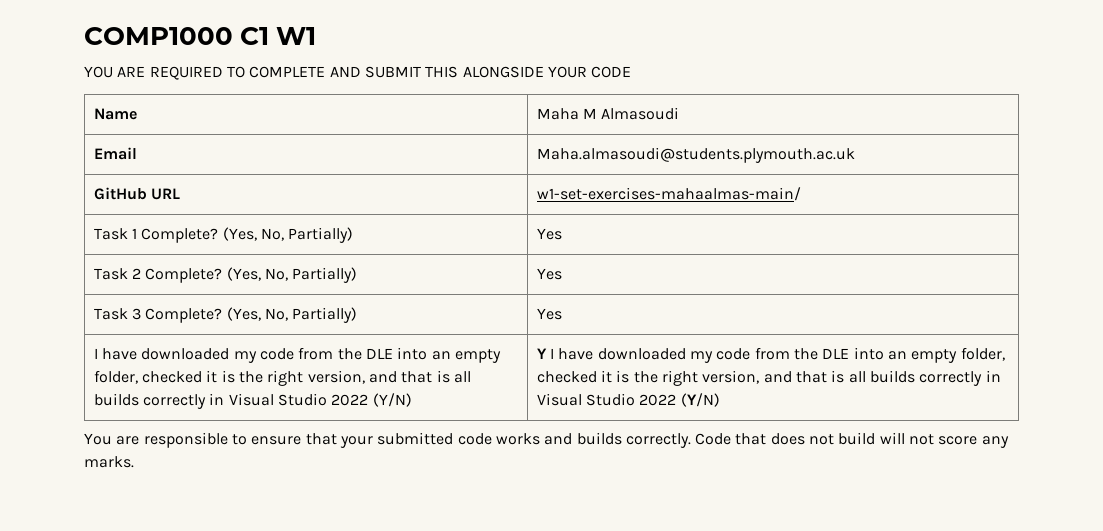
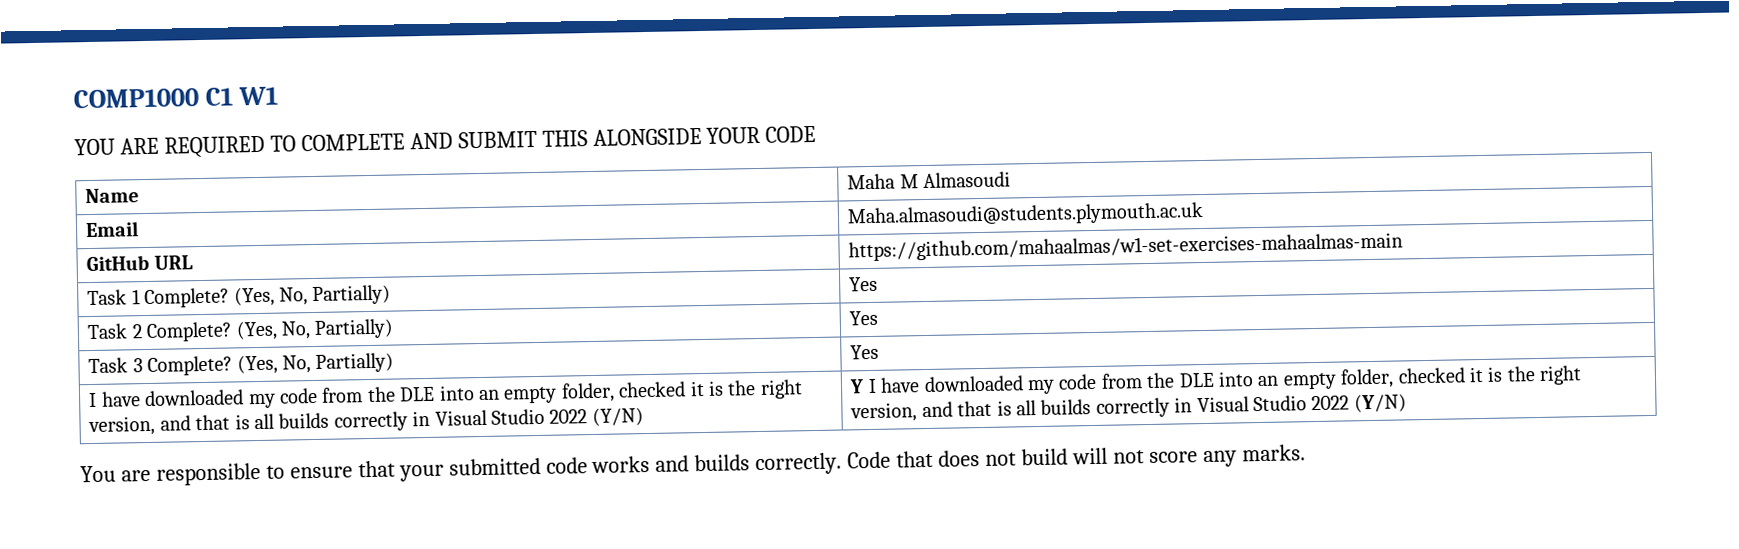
- GitHub URL | w1-set-exercises-mahaalmas-main/
+ GitHub URL | https://github.com/mahaalmas/w1-set-exercises-mahaalmas-main

